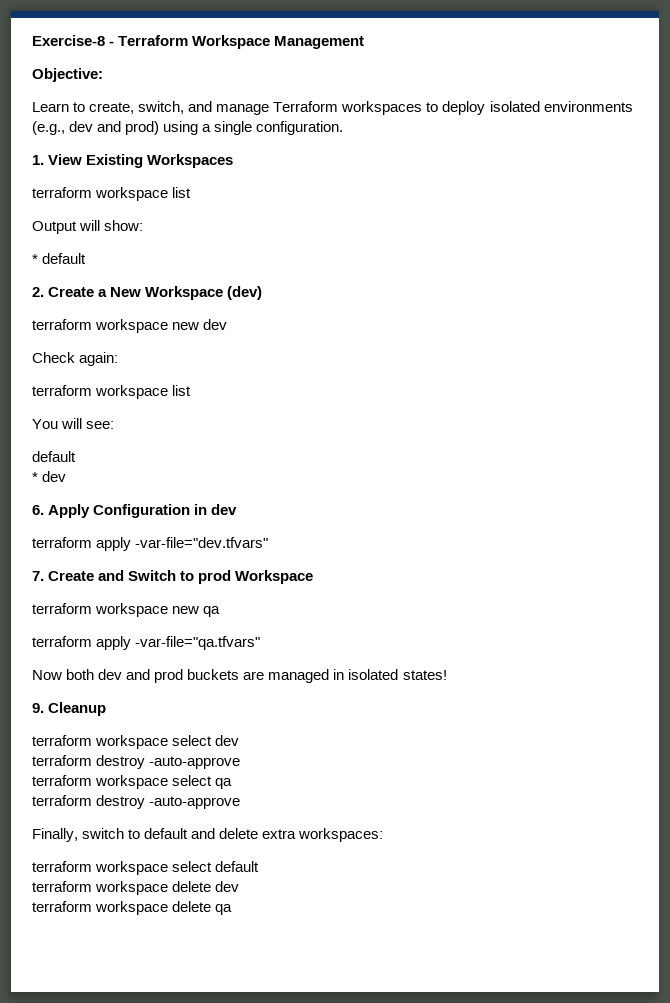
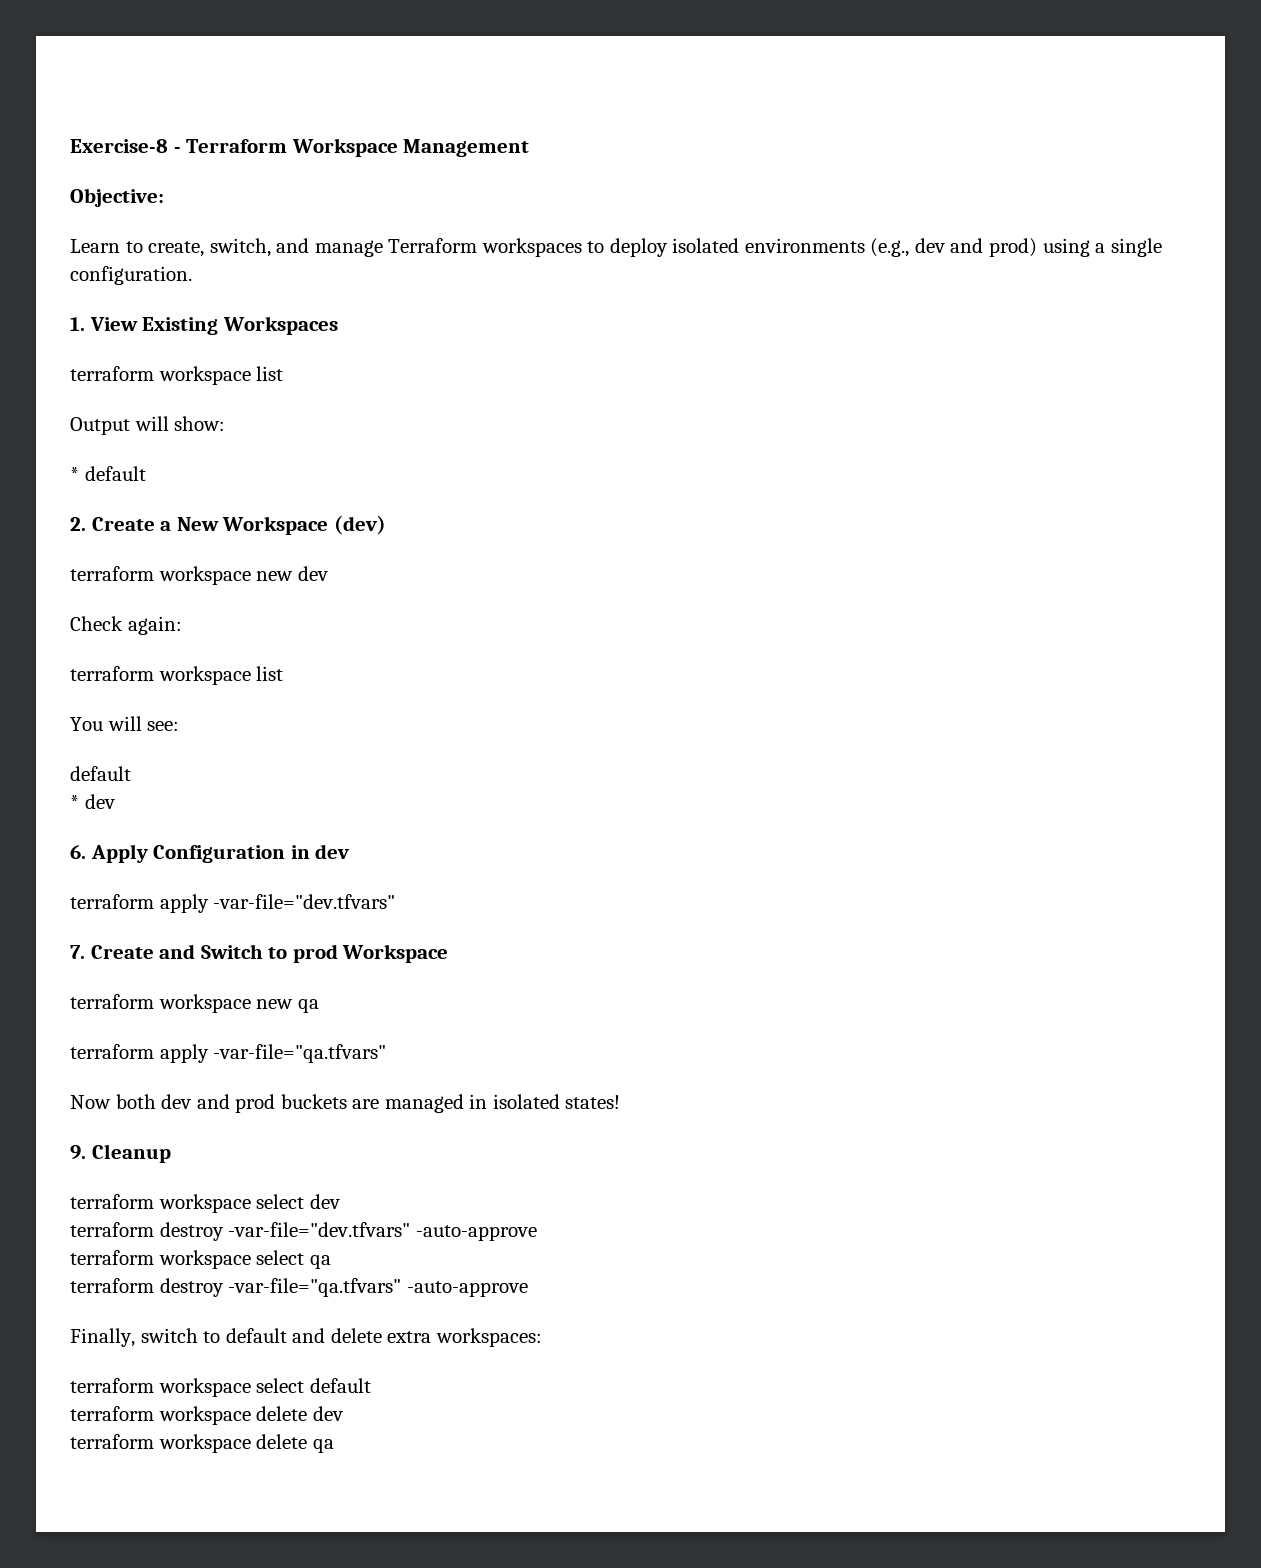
  terraform workspace select dev
- terraform destroy -auto-approve
+ terraform destroy -var-file="dev.tfvars" -auto-approve
  terraform workspace select qa
- terraform destroy -auto-approve
+ terraform destroy -var-file="qa.tfvars" -auto-approve

